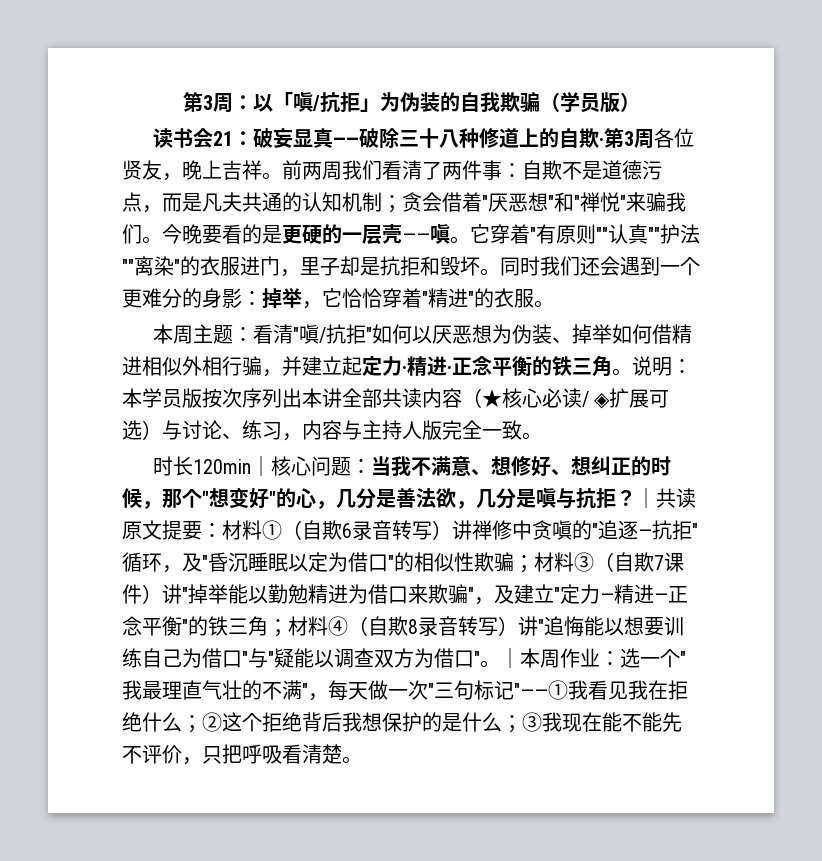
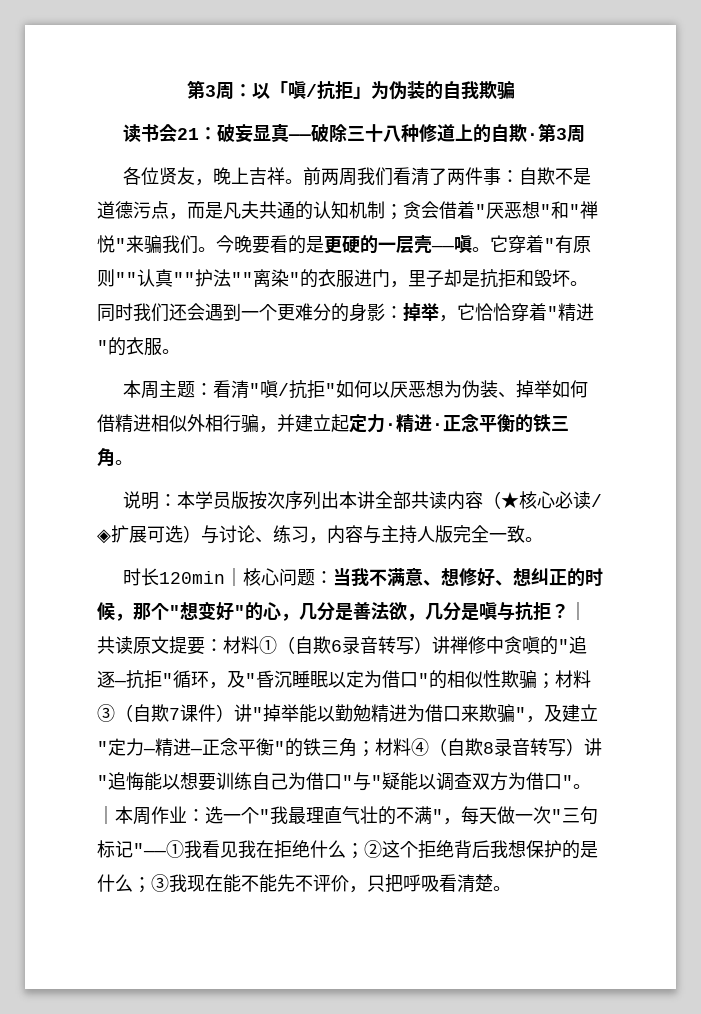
- 第3周：以「嗔/抗拒」为伪装的自我欺骗（学员版）
+ 第3周：以「嗔/抗拒」为伪装的自我欺骗
- 读书会21：破妄显真——破除三十八种修道上的自欺·第3周各位贤友，晚上吉祥。
+ 读书会21：破妄显真——破除三十八种修道上的自欺·第3周
+ 各位贤友，晚上吉祥。
- 本周主题：看清"嗔/抗拒"如何以厌恶想为伪装、掉举如何借精进相似外相行骗，并建立起定力·精进·正念平衡的铁三角。说明：本学员版按次序列出本讲全部共读内容（★核心必读/ ◈扩展可选）与讨论、练习，内容与主持人版完全一致。
+ 本周主题：看清"嗔/抗拒"如何以厌恶想为伪装、掉举如何借精进相似外相行骗，并建立起定力·精进·正念平衡的铁三角。
+ 说明：本学员版按次序列出本讲全部共读内容（★核心必读/ ◈扩展可选）与讨论、练习，内容与主持人版完全一致。

